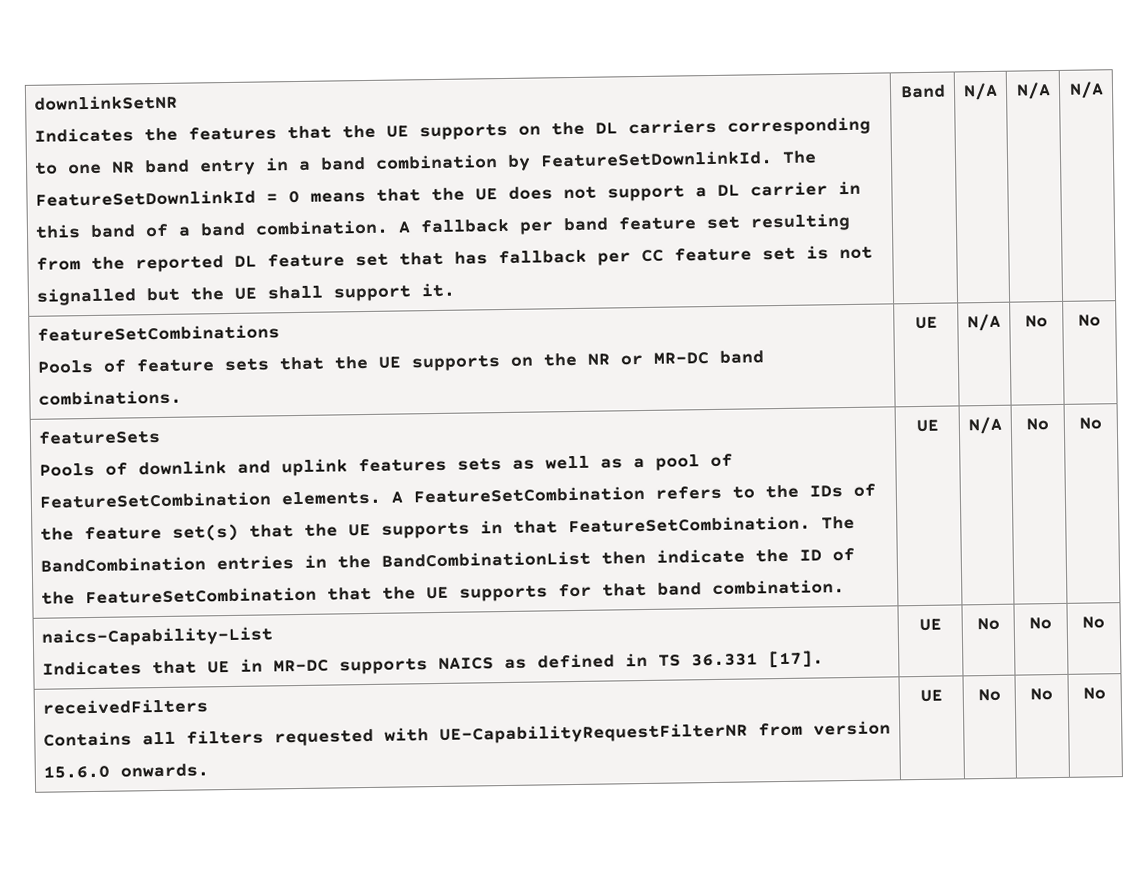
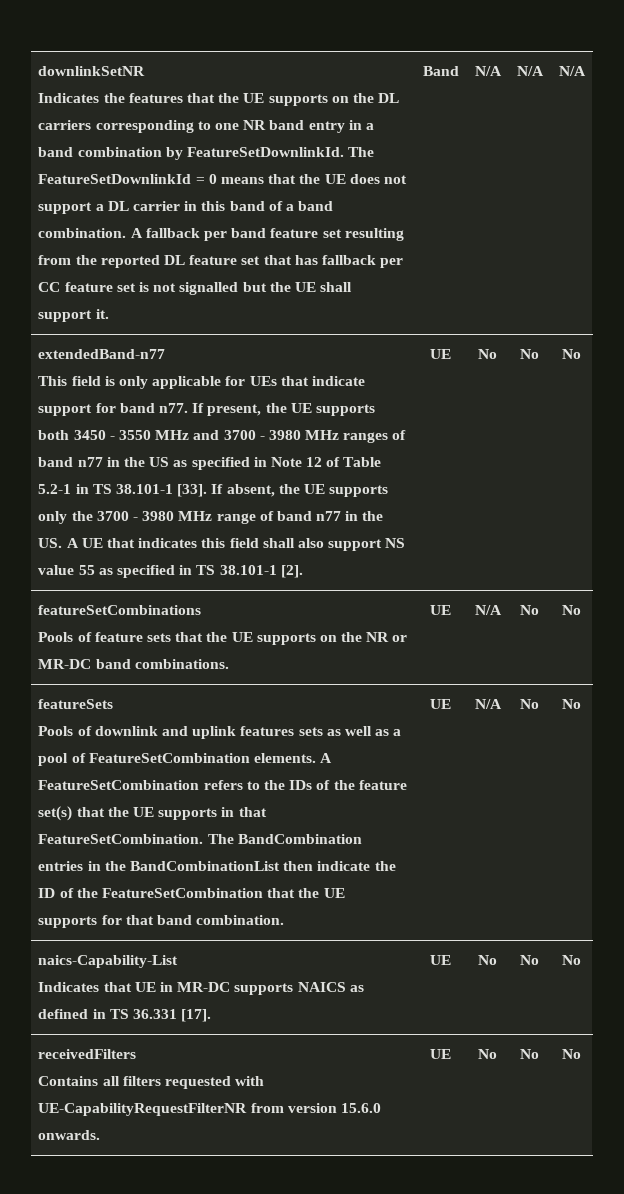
+ extendedBand-n77
+ This field is only applicable for UEs that indicate support for band n77. If present, the UE supports both 3450 - 3550 MHz and 3700 - 3980 MHz ranges of band n77 in the US as specified in Note 12 of Table 5.2-1 in TS 38.101-1 [33]. If absent, the UE supports only the 3700 - 3980 MHz range of band n77 in the US. A UE that indicates this field shall also support NS value 55 as specified in TS 38.101-1 [2]. | UE | No | No | No

